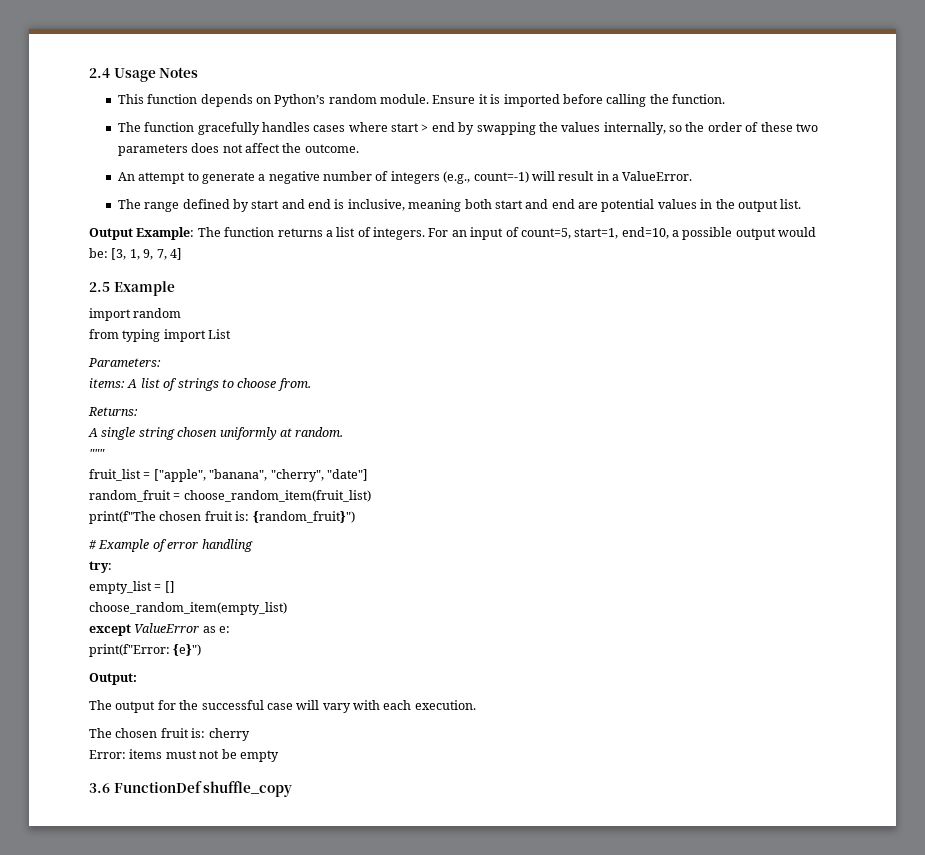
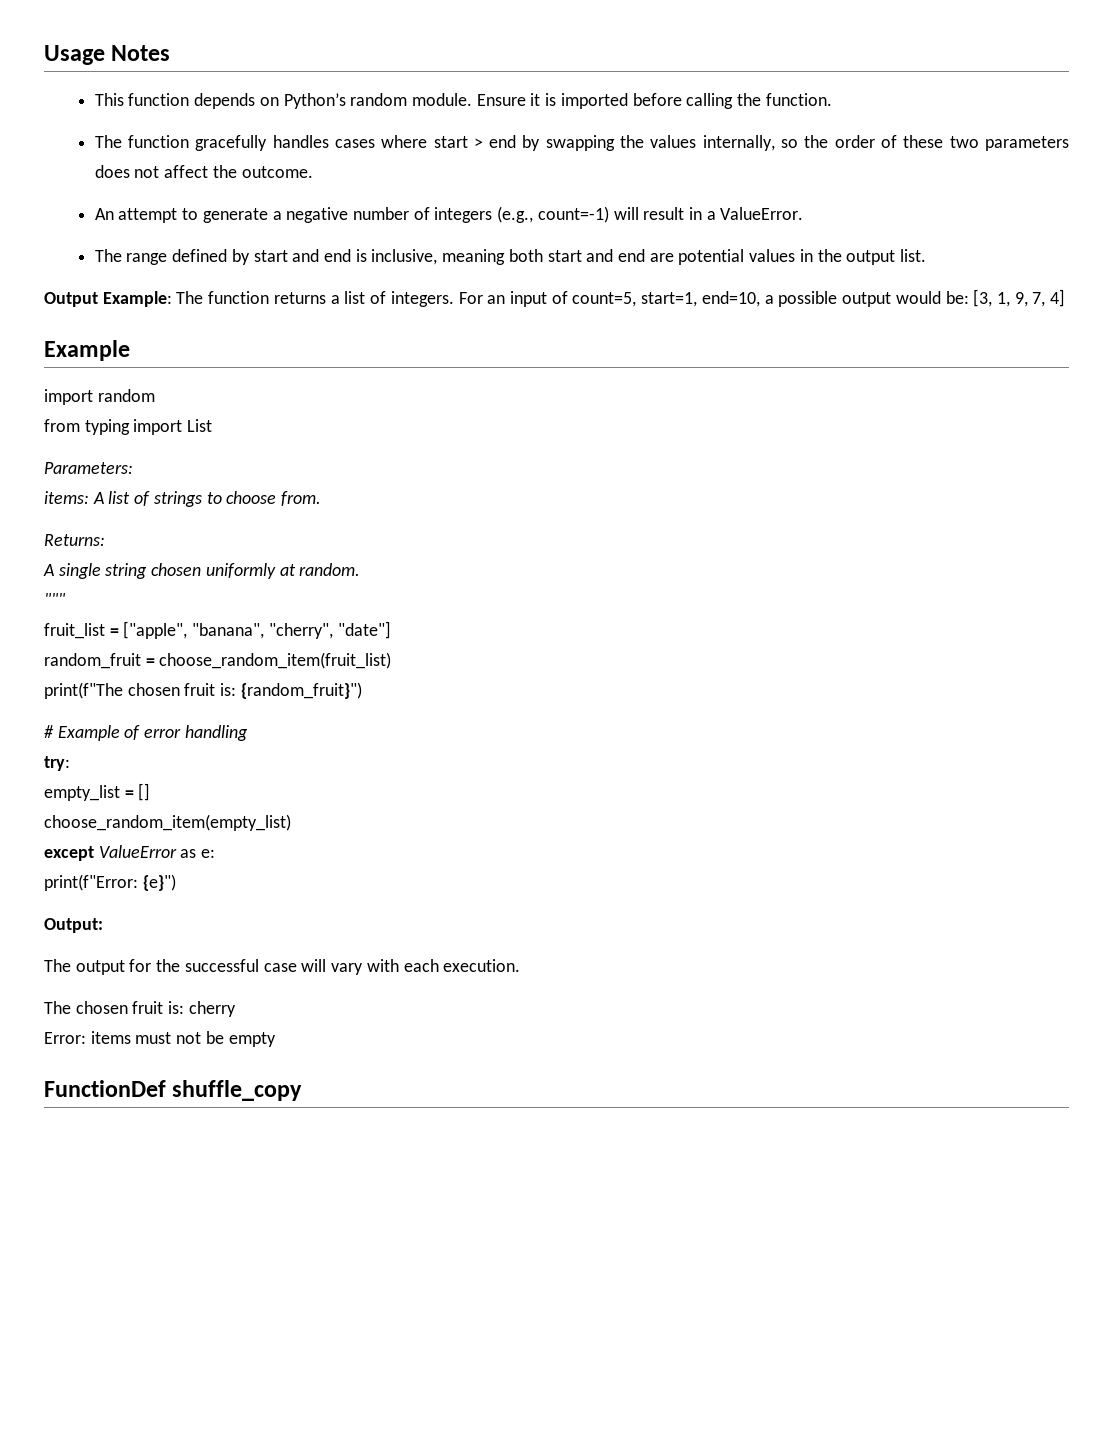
- 2.4 Usage Notes
+ Usage Notes
  For an input of count=5, start=1, end=10, a possible output would be: [3, 1, 9, 7, 4]
- 2.5 Example
+ Example
- 3.6 FunctionDef shuffle_copy
+ FunctionDef shuffle_copy

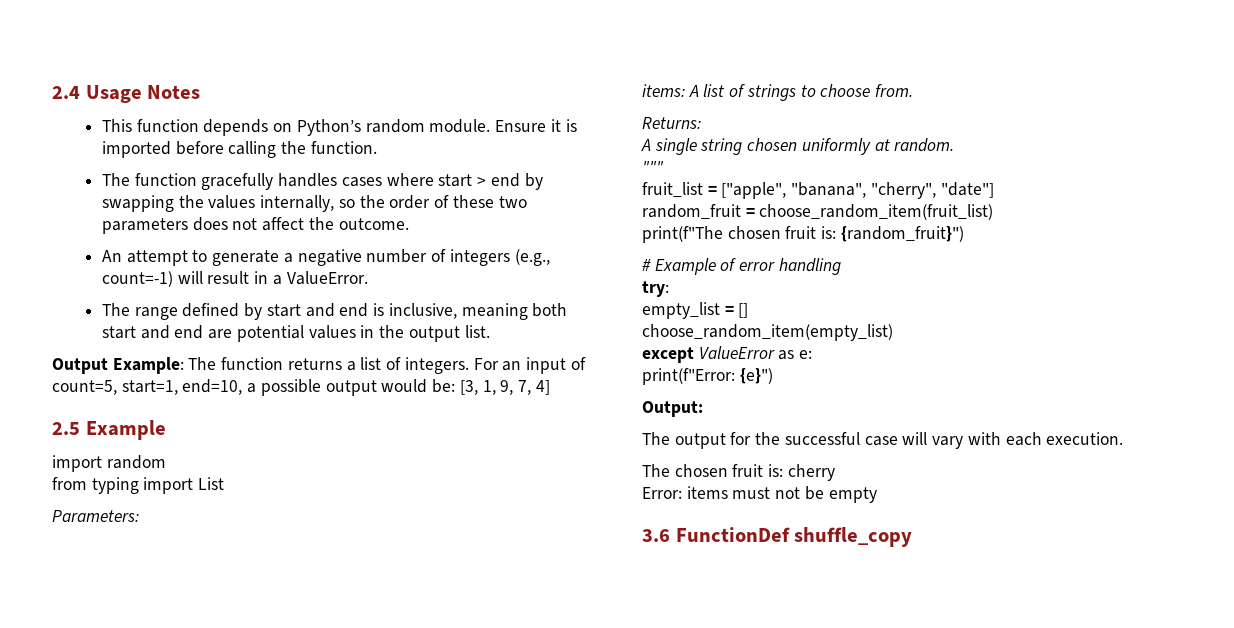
- Usage Notes
+ 2.4 Usage Notes
  For an input of count=5, start=1, end=10, a possible output would be: [3, 1, 9, 7, 4]
- Example
+ 2.5 Example
- FunctionDef shuffle_copy
+ 3.6 FunctionDef shuffle_copy

